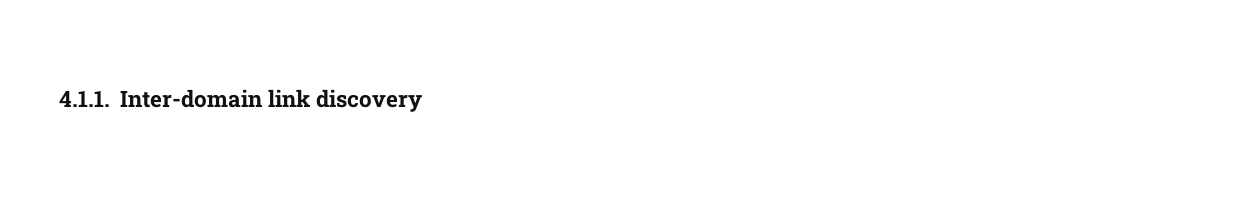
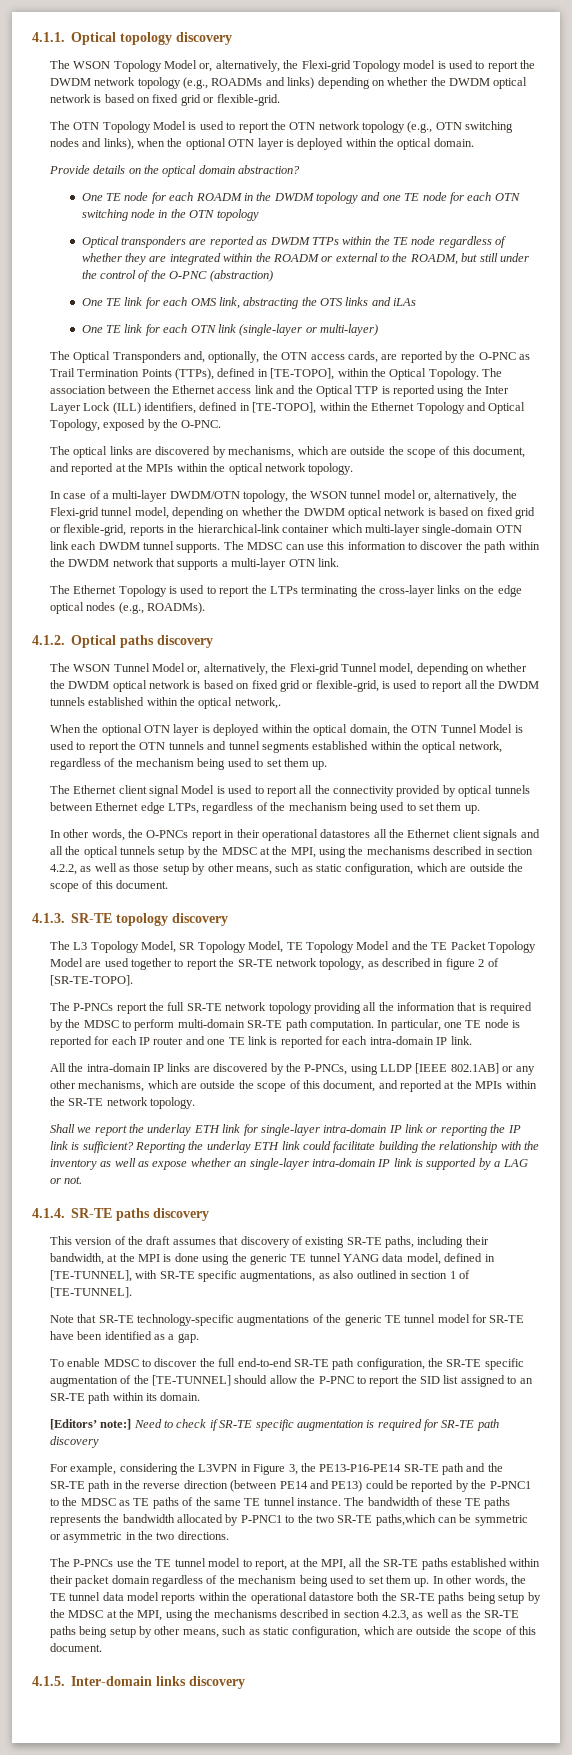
- 4.1.1. Inter-domain link discovery
+ 4.1.1. Optical topology discovery
+ The WSON Topology Model or, alternatively, the Flexi-grid Topology model is used to report the DWDM network topology (e.g., ROADMs and links) depending on whether the DWDM optical network is based on fixed grid or flexible-grid.
+ The OTN Topology Model is used to report the OTN network topology (e.g., OTN switching nodes and links), when the optional OTN layer is deployed within the optical domain.
+ Provide details on the optical domain abstraction?
+ One TE node for each ROADM in the DWDM topology and one TE node for each OTN switching node in the OTN topology
+ Optical transponders are reported as DWDM TTPs within the TE node regardless of whether they are integrated within the ROADM or external to the ROADM, but still under the control of the O-PNC (abstraction)
+ One TE link for each OMS link, abstracting the OTS links and iLAs
+ One TE link for each OTN link (single-layer or multi-layer)
+ The Optical Transponders and, optionally, the OTN access cards, are reported by the O-PNC as Trail Termination Points (TTPs), defined in [TE-TOPO], within the Optical Topology. The association between the Ethernet access link and the Optical TTP is reported using the Inter Layer Lock (ILL) identifiers, defined in [TE-TOPO], within the Ethernet Topology and Optical Topology, exposed by the O-PNC.
+ The optical links are discovered by mechanisms, which are outside the scope of this document, and reported at the MPIs within the optical network topology.
+ In case of a multi-layer DWDM/OTN topology, the WSON tunnel model or, alternatively, the Flexi-grid tunnel model, depending on whether the DWDM optical network is based on fixed grid or flexible-grid, reports in the hierarchical-link container which multi-layer single-domain OTN link each DWDM tunnel supports. The MDSC can use this information to discover the path within the DWDM network that supports a multi-layer OTN link.
+ The Ethernet Topology is used to report the LTPs terminating the cross-layer links on the edge optical nodes (e.g., ROADMs).
+ 4.1.2. Optical paths discovery
+ The WSON Tunnel Model or, alternatively, the Flexi-grid Tunnel model, depending on whether the DWDM optical network is based on fixed grid or flexible-grid, is used to report all the DWDM tunnels established within the optical network,.
+ When the optional OTN layer is deployed within the optical domain, the OTN Tunnel Model is used to report the OTN tunnels and tunnel segments established within the optical network, regardless of the mechanism being used to set them up.
+ The Ethernet client signal Model is used to report all the connectivity provided by optical tunnels between Ethernet edge LTPs, regardless of the mechanism being used to set them up.
+ In other words, the O-PNCs report in their operational datastores all the Ethernet client signals and all the optical tunnels setup by the MDSC at the MPI, using the mechanisms described in section 4.2.2, as well as those setup by other means, such as static configuration, which are outside the scope of this document.
+ 4.1.3. SR-TE topology discovery
+ The L3 Topology Model, SR Topology Model, TE Topology Model and the TE Packet Topology Model are used together to report the SR-TE network topology, as described in figure 2 of [SR-TE-TOPO].
+ The P-PNCs report the full SR-TE network topology providing all the information that is required by the MDSC to perform multi-domain SR-TE path computation. In particular, one TE node is reported for each IP router and one TE link is reported for each intra-domain IP link.
+ All the intra-domain IP links are discovered by the P-PNCs, using LLDP [IEEE 802.1AB] or any other mechanisms, which are outside the scope of this document, and reported at the MPIs within the SR-TE network topology.
+ Shall we report the underlay ETH link for single-layer intra-domain IP link or reporting the IP link is sufficient? Reporting the underlay ETH link could facilitate building the relationship with the inventory as well as expose whether an single-layer intra-domain IP link is supported by a LAG or not.
+ 4.1.4. SR-TE paths discovery
+ This version of the draft assumes that discovery of existing SR-TE paths, including their bandwidth, at the MPI is done using the generic TE tunnel YANG data model, defined in [TE-TUNNEL], with SR-TE specific augmentations, as also outlined in section 1 of [TE-TUNNEL].
+ Note that SR-TE technology-specific augmentations of the generic TE tunnel model for SR-TE have been identified as a gap.
+ To enable MDSC to discover the full end-to-end SR-TE path configuration, the SR-TE specific augmentation of the [TE-TUNNEL] should allow the P-PNC to report the SID list assigned to an SR-TE path within its domain.
+ [Editors’ note:] Need to check if SR-TE specific augmentation is required for SR-TE path discovery
+ For example, considering the L3VPN in Figure 3, the PE13-P16-PE14 SR-TE path and the SR-TE path in the reverse direction (between PE14 and PE13) could be reported by the P-PNC1 to the MDSC as TE paths of the same TE tunnel instance. The bandwidth of these TE paths represents the bandwidth allocated by P-PNC1 to the two SR-TE paths,which can be symmetric or asymmetric in the two directions.
+ The P-PNCs use the TE tunnel model to report, at the MPI, all the SR-TE paths established within their packet domain regardless of the mechanism being used to set them up. In other words, the TE tunnel data model reports within the operational datastore both the SR-TE paths being setup by the MDSC at the MPI, using the mechanisms described in section 4.2.3, as well as the SR-TE paths being setup by other means, such as static configuration, which are outside the scope of this document.
+ 4.1.5. Inter-domain links discovery

